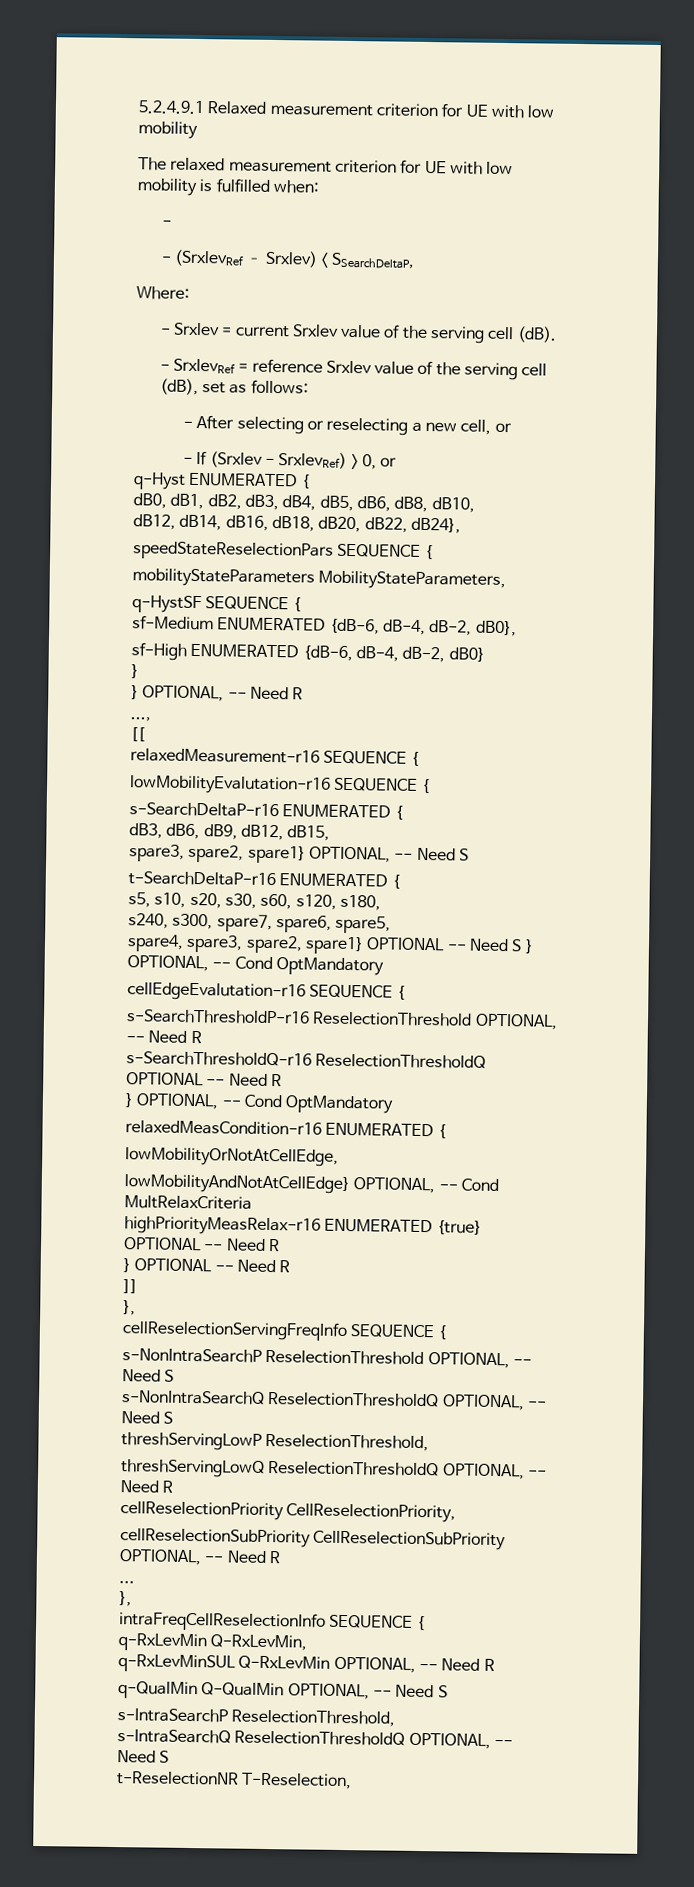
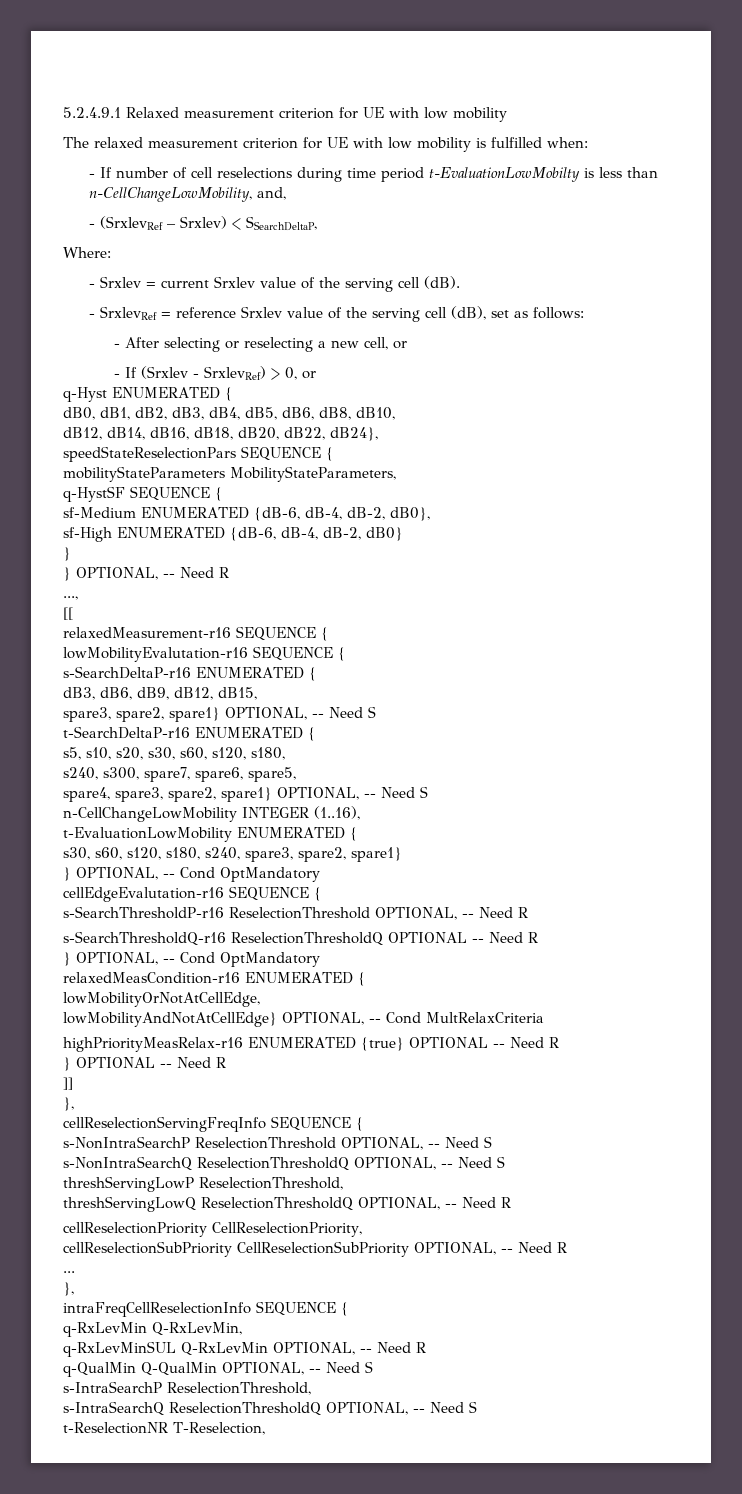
  The relaxed measurement criterion for UE with low mobility is fulfilled when:
- -
+ - If number of cell reselections during time period t-EvaluationLowMobilty is less than n-CellChangeLowMobility, and,
- spare4, spare3, spare2, spare1} OPTIONAL -- Need S } OPTIONAL, -- Cond OptMandatory
+ spare4, spare3, spare2, spare1} OPTIONAL, -- Need S
+ n-CellChangeLowMobility INTEGER (1..16),
+ t-EvaluationLowMobility ENUMERATED {
+ s30, s60, s120, s180, s240, spare3, spare2, spare1}
+ } OPTIONAL, -- Cond OptMandatory

